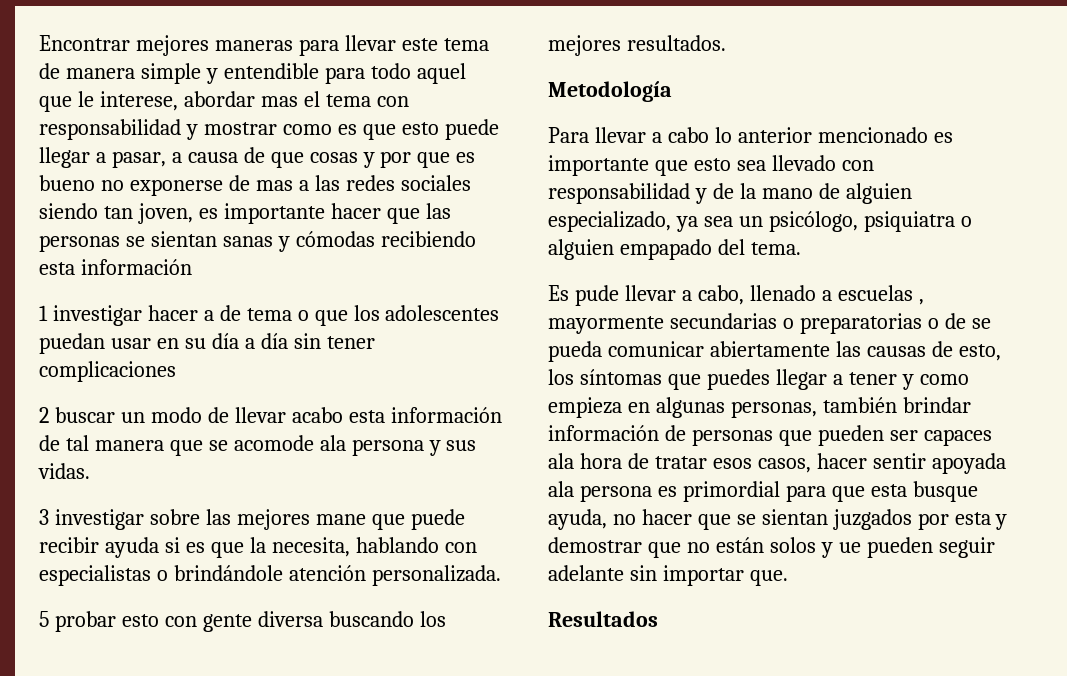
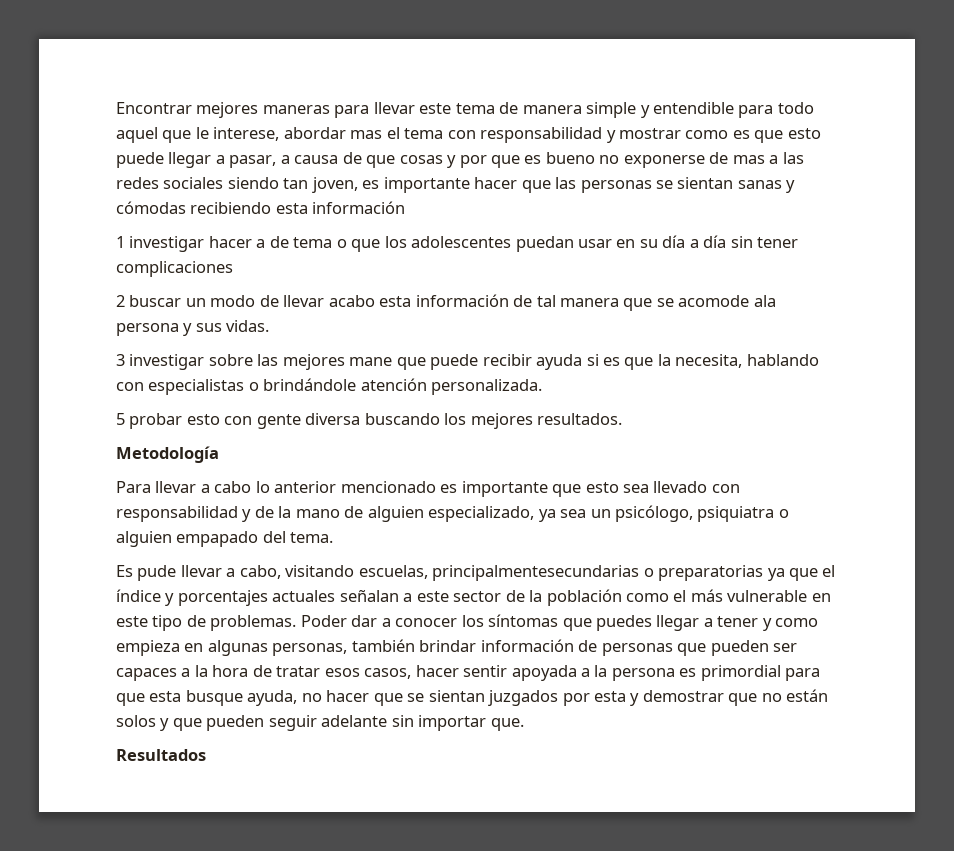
- Es pude llevar a cabo, llenado a escuelas , mayormente secundarias o preparatorias o de se pueda comunicar abiertamente las causas de esto, los síntomas que puedes llegar a tener y como empieza en algunas personas, también brindar información de personas que pueden ser capaces ala hora de tratar esos casos, hacer sentir apoyada ala persona es primordial para que esta busque ayuda, no hacer que se sientan juzgados por esta y demostrar que no están solos y ue pueden seguir adelante sin importar que.
+ Es pude llevar a cabo, visitando escuelas, principalmentesecundarias o preparatorias ya que el índice y porcentajes actuales señalan a este sector de la población como el más vulnerable en este tipo de problemas. Poder dar a conocer los síntomas que puedes llegar a tener y como empieza en algunas personas, también brindar información de personas que pueden ser capaces a la hora de tratar esos casos, hacer sentir apoyada a la persona es primordial para que esta busque ayuda, no hacer que se sientan juzgados por esta y demostrar que no están solos y que pueden seguir adelante sin importar que.

